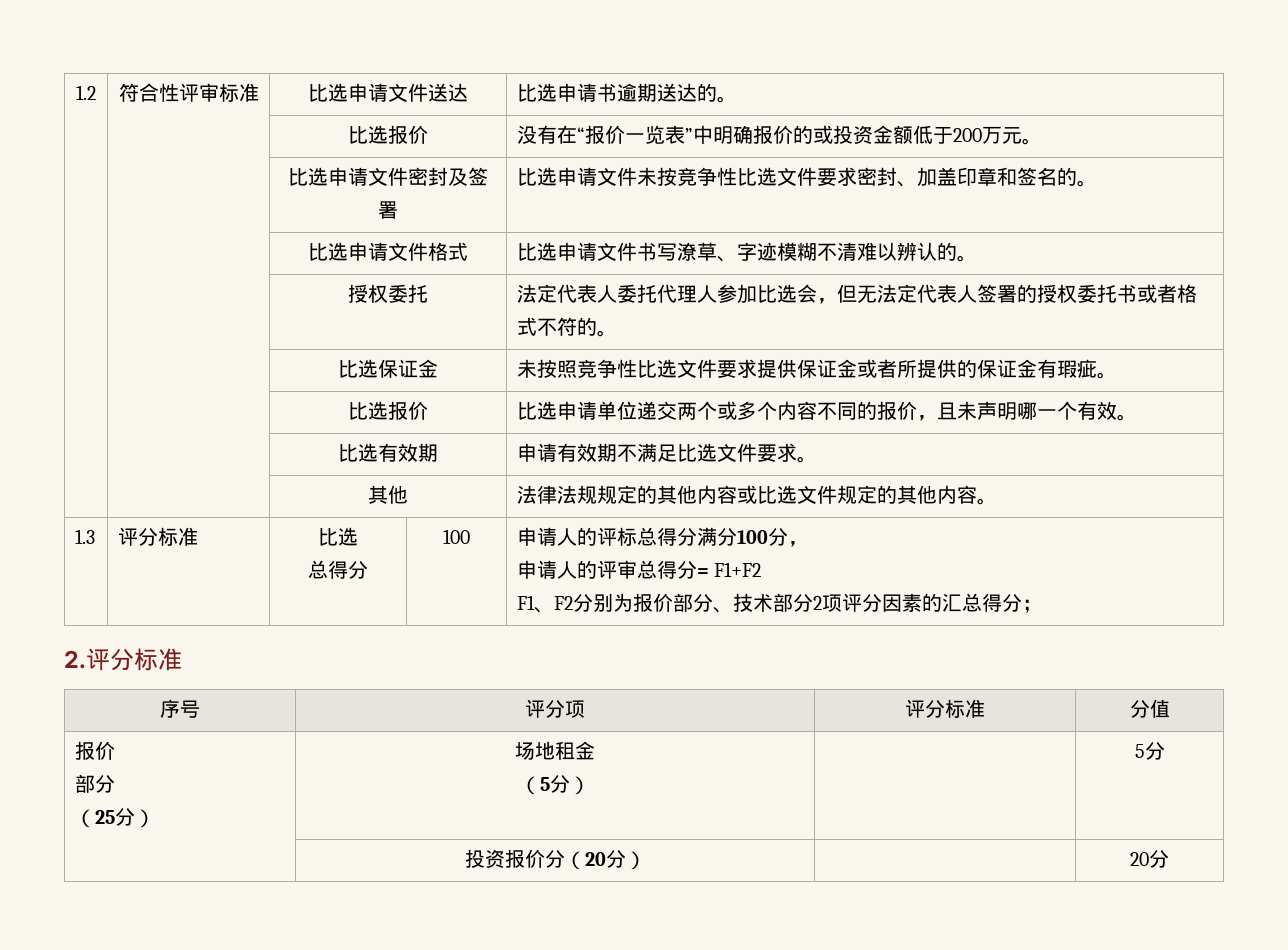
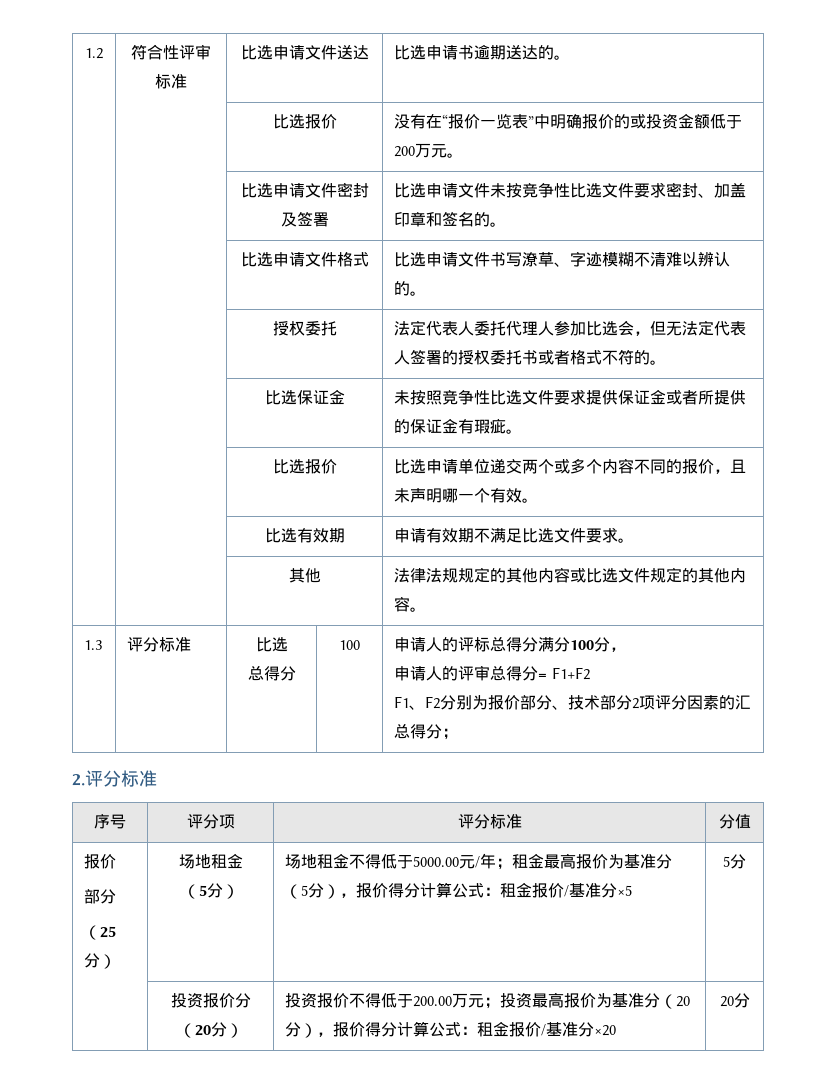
  序号 | 评分项 | 评分标准 | 分值
  报价
  部分
  （25分） | 场地租金
- （5分） | | 5分
+ （5分） | 场地租金不得低于5000.00元/年；租金最高报价为基准分（5分），报价得分计算公式：租金报价/基准分×5 | 5分
- | 投资报价分（20分） | | 20分
+ | 投资报价分（20分） | 投资报价不得低于200.00万元；投资最高报价为基准分（20分），报价得分计算公式：租金报价/基准分×20 | 20分

